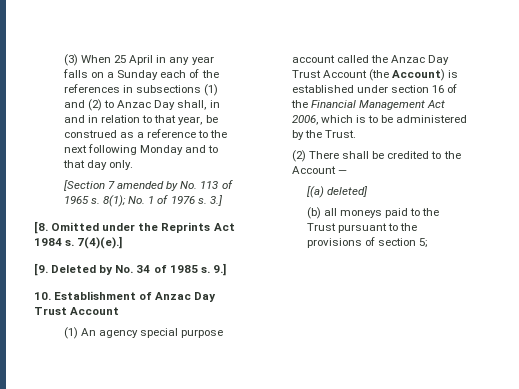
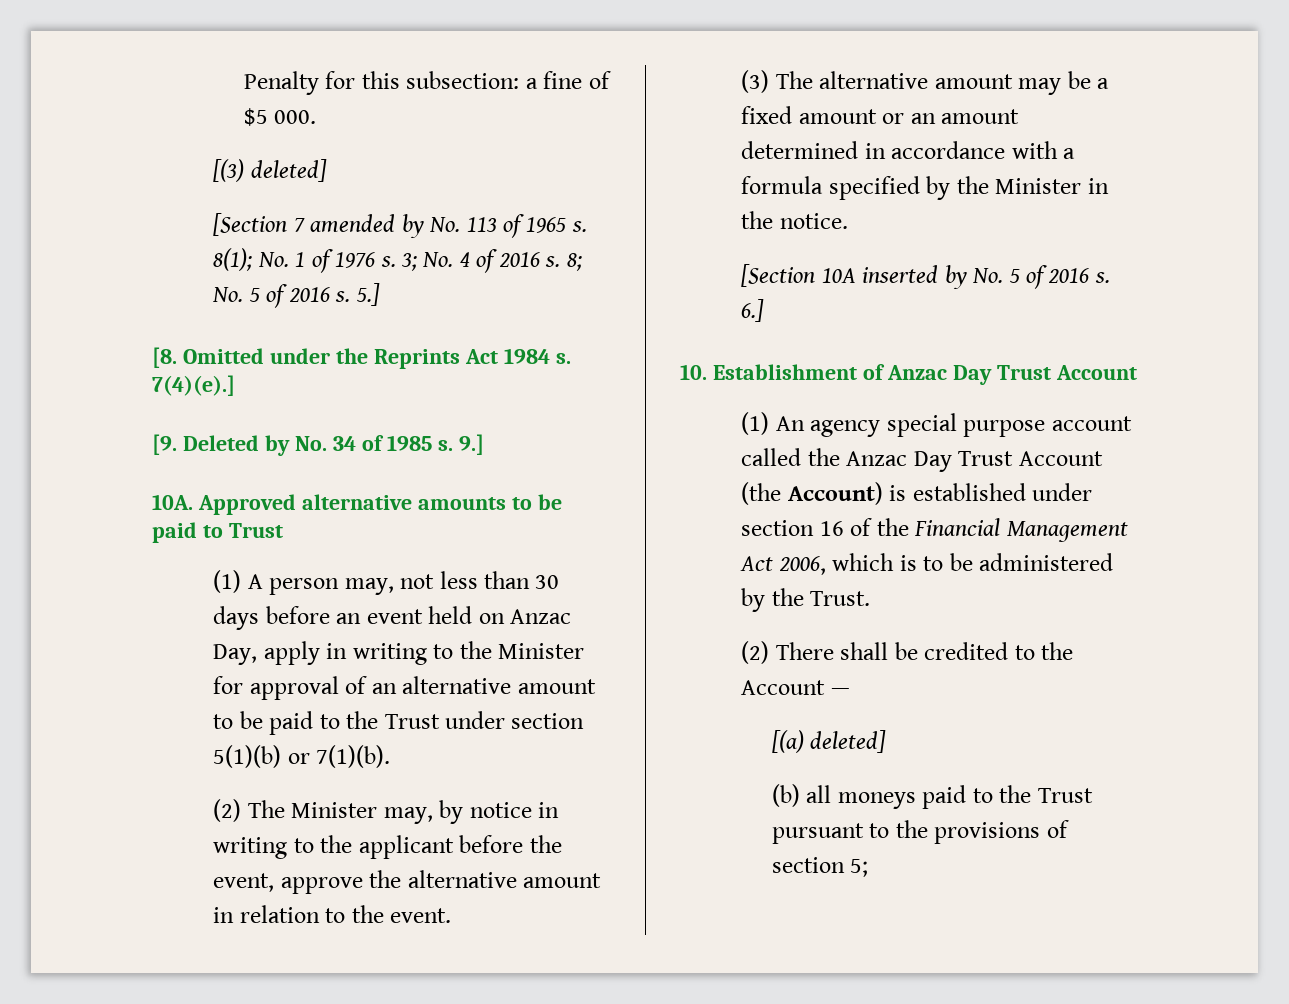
- (3) When 25 April in any year falls on a Sunday each of the references in subsections (1) and (2) to Anzac Day shall, in and in relation to that year, be construed as a reference to the next following Monday and to that day only.
+ Penalty for this subsection: a fine of $5 000.
+ [(3) deleted]
- 3.]
+ 3; No. 4 of 2016 s. 8; No. 5 of 2016 s. 5.]
+ 10A. Approved alternative amounts to be paid to Trust
+ (1) A person may, not less than 30 days before an event held on Anzac Day, apply in writing to the Minister for approval of an alternative amount to be paid to the Trust under section 5(1)(b) or 7(1)(b).
+ (2) The Minister may, by notice in writing to the applicant before the event, approve the alternative amount in relation to the event.
+ (3) The alternative amount may be a fixed amount or an amount determined in accordance with a formula specified by the Minister in the notice.
+ [Section 10A inserted by No. 5 of 2016 s. 6.]

